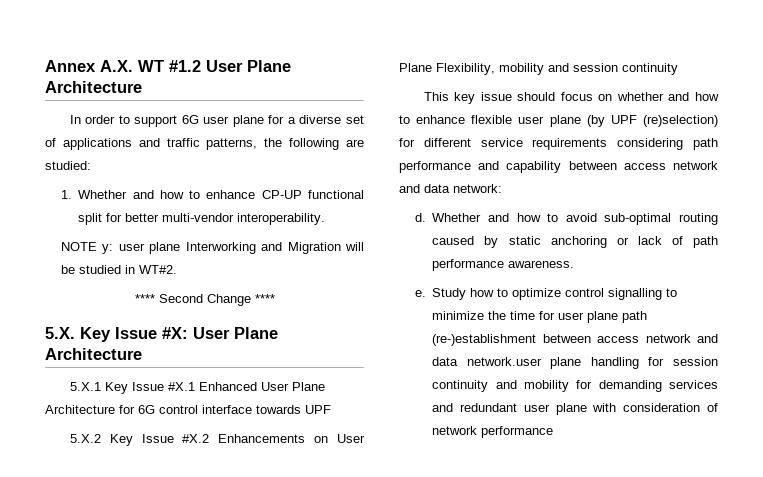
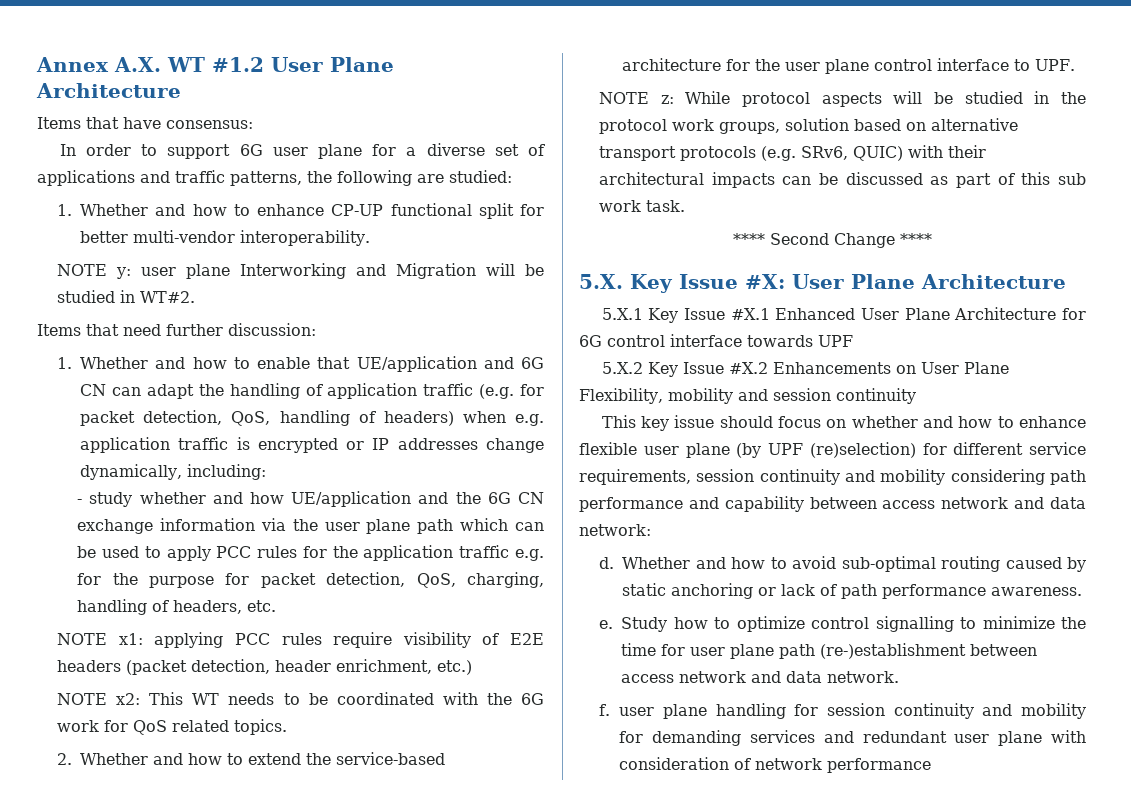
+ Items that have consensus:
+ Items that need further discussion:
+ 1. Whether and how to enable that UE/application and 6G CN can adapt the handling of application traffic (e.g. for packet detection, QoS, handling of headers) when e.g. application traffic is encrypted or IP addresses change dynamically, including:
+ - study whether and how UE/application and the 6G CN exchange information via the user plane path which can be used to apply PCC rules for the application traffic e.g. for the purpose for packet detection, QoS, charging, handling of headers, etc.
+ NOTE x1: applying PCC rules require visibility of E2E headers (packet detection, header enrichment, etc.)
+ NOTE x2: This WT needs to be coordinated with the 6G work for QoS related topics.
+ 2. Whether and how to extend the service-based architecture for the user plane control interface to UPF.
+ NOTE z: While protocol aspects will be studied in the protocol work groups, solution based on alternative transport protocols (e.g. SRv6, QUIC) with their architectural impacts can be discussed as part of this sub work task.
- This key issue should focus on whether and how to enhance flexible user plane (by UPF (re)selection) for different service requirements considering path performance and capability between access network and data network:
+ This key issue should focus on whether and how to enhance flexible user plane (by UPF (re)selection) for different service requirements, session continuity and mobility considering path performance and capability between access network and data network:
- Study how to optimize control signalling to minimize the time for user plane path (re-)establishment between access network and data network.user plane handling for session continuity and mobility for demanding services and redundant user plane with consideration of network performance
+ Study how to optimize control signalling to minimize the time for user plane path (re-)establishment between access network and data network.
+ f. user plane handling for session continuity and mobility for demanding services and redundant user plane with consideration of network performance

